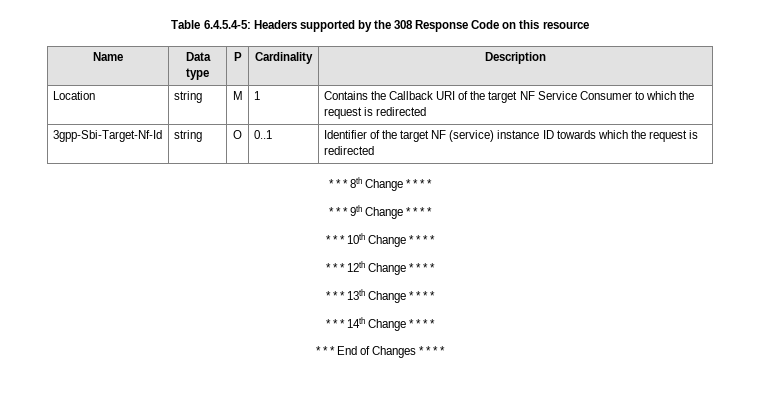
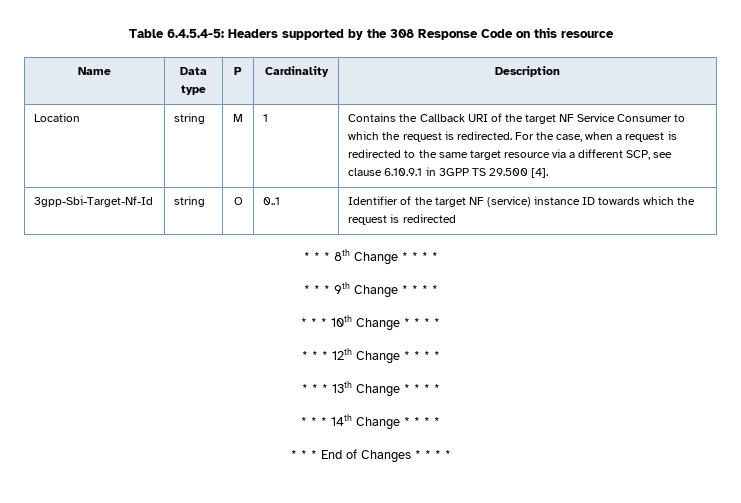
- Contains the Callback URI of the target NF Service Consumer to which the request is redirected
+ Contains the Callback URI of the target NF Service Consumer to which the request is redirected. For the case, when a request is redirected to the same target resource via a different SCP, see clause 6.10.9.1 in 3GPP TS 29.500 [4].

